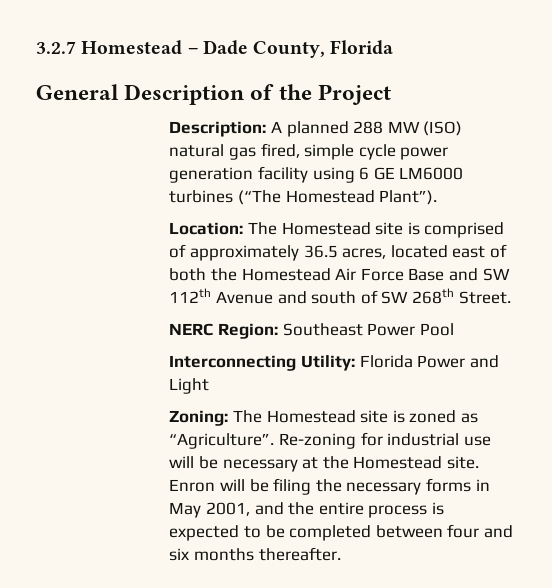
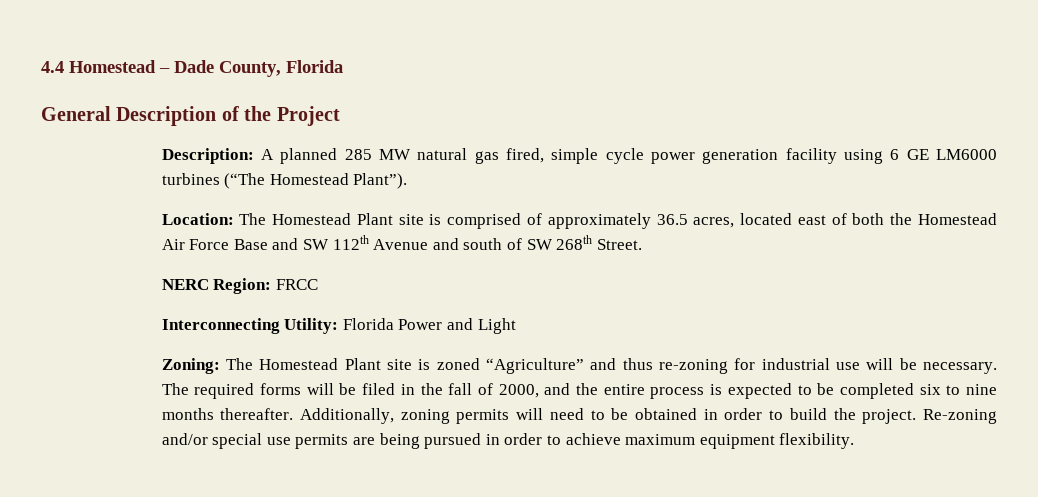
- 3.2.7 Homestead – Dade County, Florida
+ 4.4 Homestead – Dade County, Florida
- Description: A planned 288 MW (ISO) natural gas fired, simple cycle power generation facility using 6 GE LM6000 turbines (“The Homestead Plant”).
+ Description: A planned 285 MW natural gas fired, simple cycle power generation facility using 6 GE LM6000 turbines (“The Homestead Plant”).
- Location: The Homestead site is comprised of approximately 36.5 acres, located east of both the Homestead Air Force Base and SW 112th Avenue and south of SW 268th Street.
+ Location: The Homestead Plant site is comprised of approximately 36.5 acres, located east of both the Homestead Air Force Base and SW 112th Avenue and south of SW 268th Street.
- NERC Region: Southeast Power Pool
+ NERC Region: FRCC
- Zoning: The Homestead site is zoned as “Agriculture”. Re-zoning for industrial use will be necessary at the Homestead site. Enron will be filing the necessary forms in May 2001, and the entire process is expected to be completed between four and six months thereafter.
+ Zoning: The Homestead Plant site is zoned “Agriculture” and thus re-zoning for industrial use will be necessary. The required forms will be filed in the fall of 2000, and the entire process is expected to be completed six to nine months thereafter. Additionally, zoning permits will need to be obtained in order to build the project. Re-zoning and/or special use permits are being pursued in order to achieve maximum equipment flexibility.

